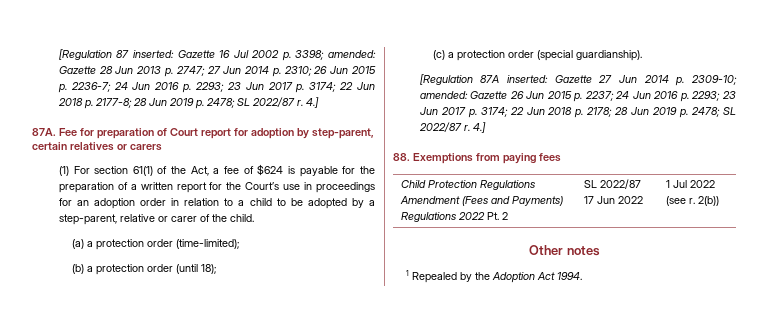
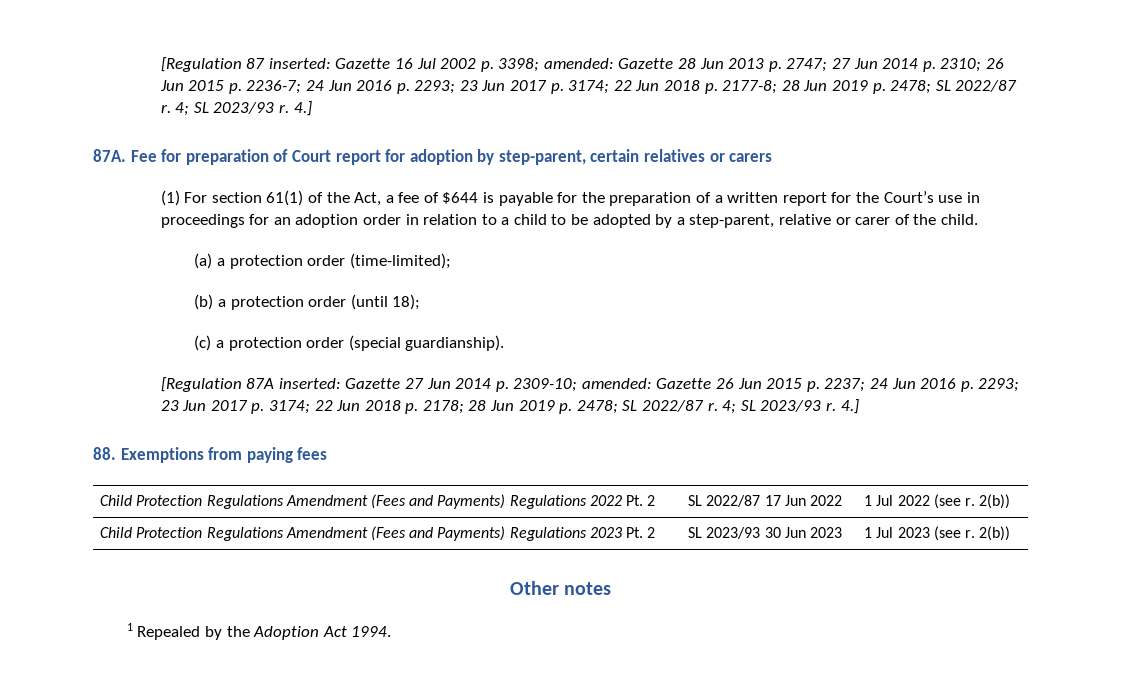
- [Regulation 87 inserted: Gazette 16 Jul 2002 p. 3398; amended: Gazette 28 Jun 2013 p. 2747; 27 Jun 2014 p. 2310; 26 Jun 2015 p. 2236-7; 24 Jun 2016 p. 2293; 23 Jun 2017 p. 3174; 22 Jun 2018 p. 2177-8; 28 Jun 2019 p. 2478; SL 2022/87 r.
+ [Regulation 87 inserted: Gazette 16 Jul 2002 p. 3398; amended: Gazette 28 Jun 2013 p. 2747; 27 Jun 2014 p. 2310; 26 Jun 2015 p. 2236-7; 24 Jun 2016 p. 2293; 23 Jun 2017 p. 3174; 22 Jun 2018 p. 2177-8; 28 Jun 2019 p. 2478; SL 2022/87 r. 4; SL 2023/93 r.
- (1) For section 61(1) of the Act, a fee of $624 is payable for the preparation of a written report for the Court’s use in proceedings for an adoption order in relation to a child to be adopted by a step-parent, relative or carer of the child.
+ (1) For section 61(1) of the Act, a fee of $644 is payable for the preparation of a written report for the Court’s use in proceedings for an adoption order in relation to a child to be adopted by a step-parent, relative or carer of the child.
- [Regulation 87A inserted: Gazette 27 Jun 2014 p. 2309-10; amended: Gazette 26 Jun 2015 p. 2237; 24 Jun 2016 p. 2293; 23 Jun 2017 p. 3174; 22 Jun 2018 p. 2178; 28 Jun 2019 p. 2478; SL 2022/87 r.
+ [Regulation 87A inserted: Gazette 27 Jun 2014 p. 2309-10; amended: Gazette 26 Jun 2015 p. 2237; 24 Jun 2016 p. 2293; 23 Jun 2017 p. 3174; 22 Jun 2018 p. 2178; 28 Jun 2019 p. 2478; SL 2022/87 r. 4; SL 2023/93 r.
+ Child Protection Regulations Amendment (Fees and Payments) Regulations 2023 Pt. 2 | SL 2023/93 30 Jun 2023 | 1 Jul 2023 (see r. 2(b))

